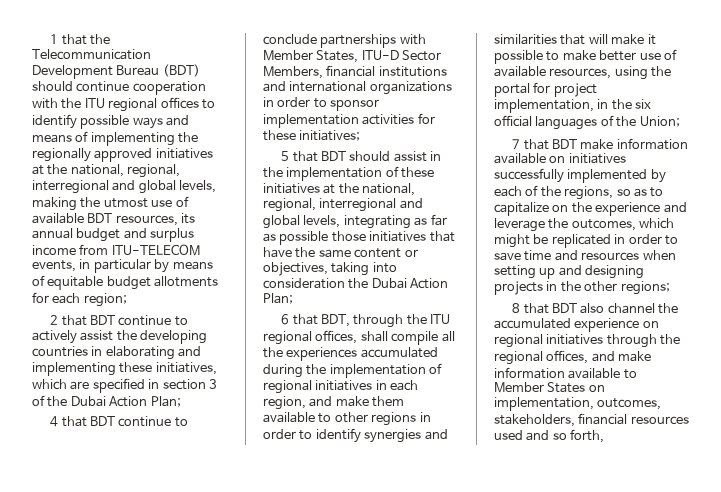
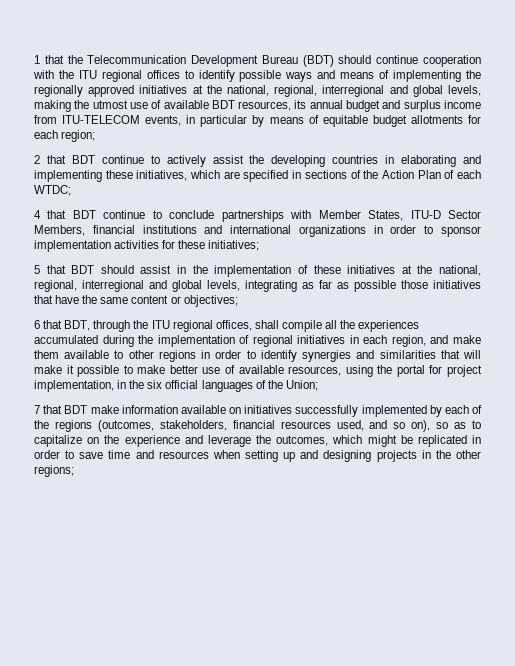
- 2 that BDT continue to actively assist the developing countries in elaborating and implementing these initiatives, which are specified in section 3 of the Dubai Action Plan;
+ 2 that BDT continue to actively assist the developing countries in elaborating and implementing these initiatives, which are specified in sections of the Action Plan of each WTDC;
- 5 that BDT should assist in the implementation of these initiatives at the national, regional, interregional and global levels, integrating as far as possible those initiatives that have the same content or objectives, taking into consideration the Dubai Action Plan;
+ 5 that BDT should assist in the implementation of these initiatives at the national, regional, interregional and global levels, integrating as far as possible those initiatives that have the same content or objectives;
- 7 that BDT make information available on initiatives successfully implemented by each of the regions, so as to capitalize on the experience and leverage the outcomes, which might be replicated in order to save time and resources when setting up and designing projects in the other regions;
+ 7 that BDT make information available on initiatives successfully implemented by each of the regions (outcomes, stakeholders, financial resources used, and so on), so as to capitalize on the experience and leverage the outcomes, which might be replicated in order to save time and resources when setting up and designing projects in the other regions;
- 8 that BDT also channel the accumulated experience on regional initiatives through the regional offices, and make information available to Member States on implementation, outcomes, stakeholders, financial resources used and so forth,

